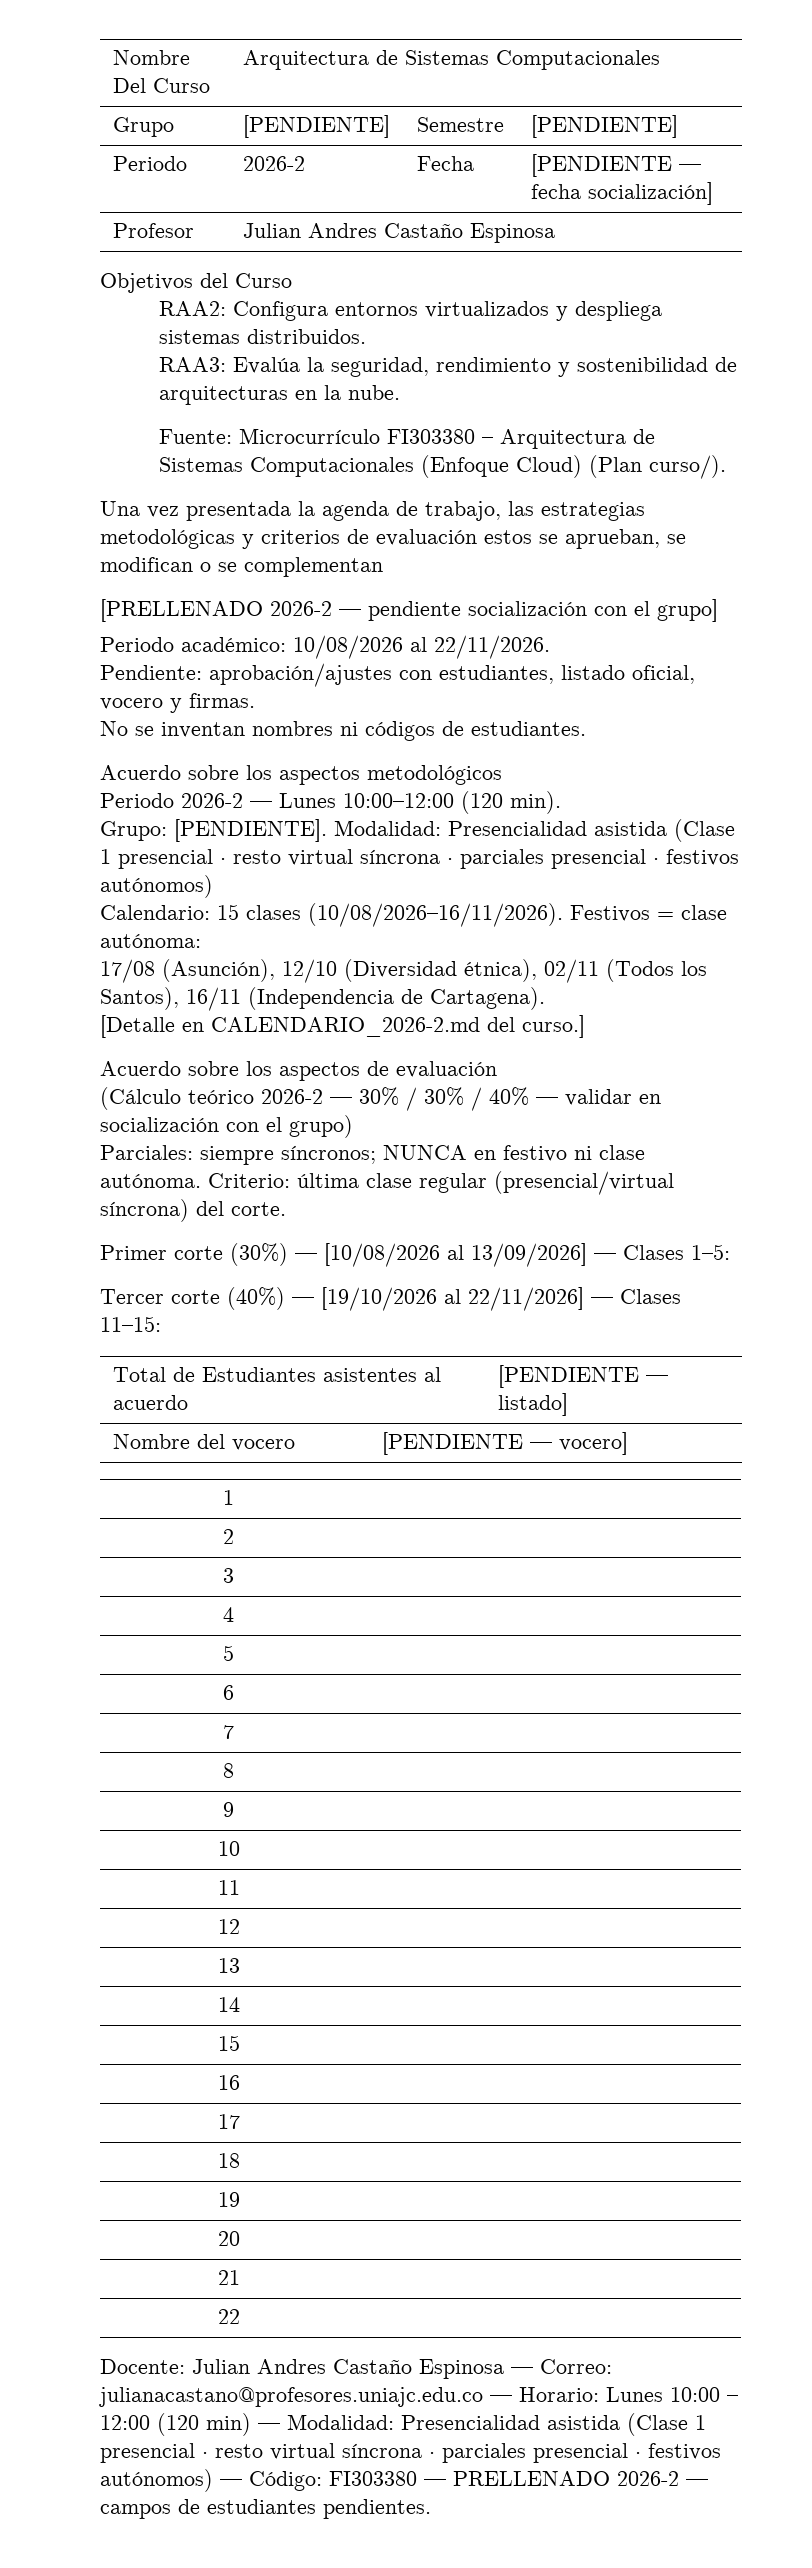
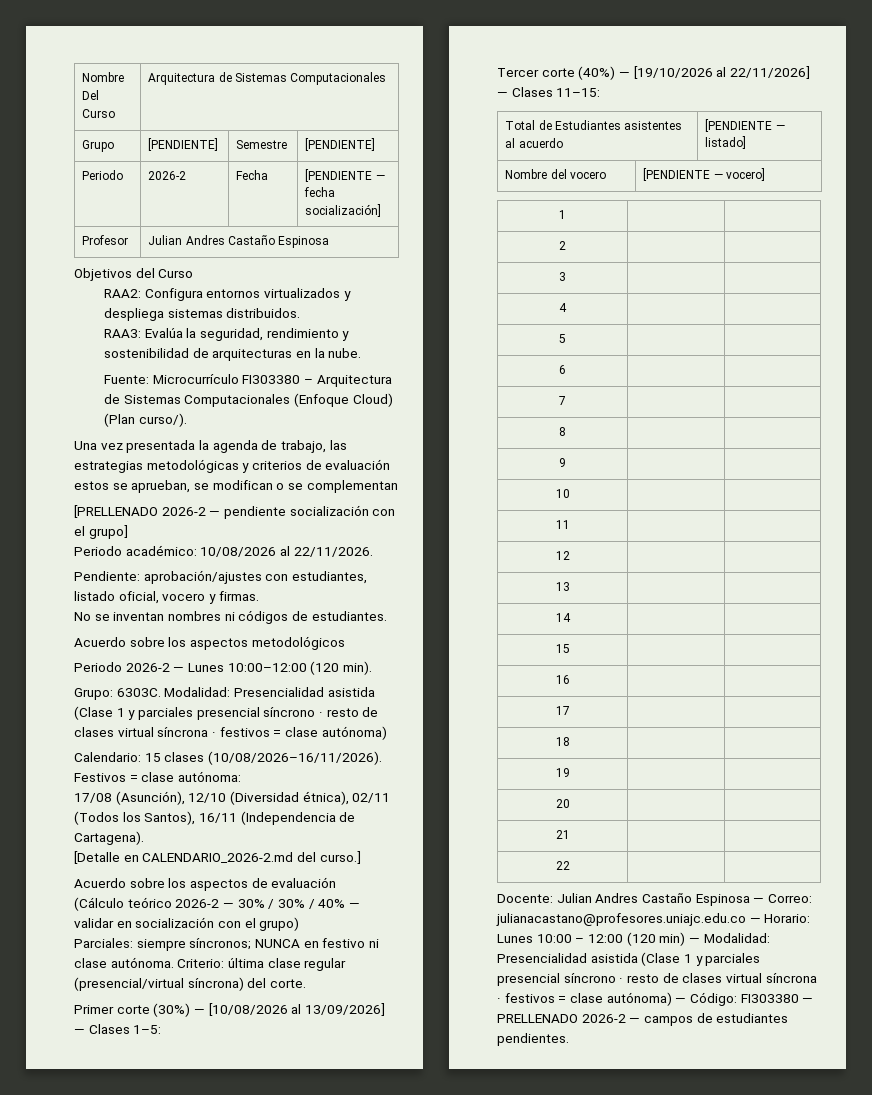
- Grupo: [PENDIENTE]. Modalidad: Presencialidad asistida (Clase 1 presencial · resto virtual síncrona · parciales presencial · festivos autónomos)
+ Grupo: 6303C. Modalidad: Presencialidad asistida (Clase 1 y parciales presencial síncrono · resto de clases virtual síncrona · festivos = clase autónoma)
- Docente: Julian Andres Castaño Espinosa — Correo: julianacastano@profesores.uniajc.edu.co — Horario: Lunes 10:00 – 12:00 (120 min) — Modalidad: Presencialidad asistida (Clase 1 presencial · resto virtual síncrona · parciales presencial · festivos autónomos) — Código: FI303380 — PRELLENADO 2026-2 — campos de estudiantes pendientes.
+ Docente: Julian Andres Castaño Espinosa — Correo: julianacastano@profesores.uniajc.edu.co — Horario: Lunes 10:00 – 12:00 (120 min) — Modalidad: Presencialidad asistida (Clase 1 y parciales presencial síncrono · resto de clases virtual síncrona · festivos = clase autónoma) — Código: FI303380 — PRELLENADO 2026-2 — campos de estudiantes pendientes.

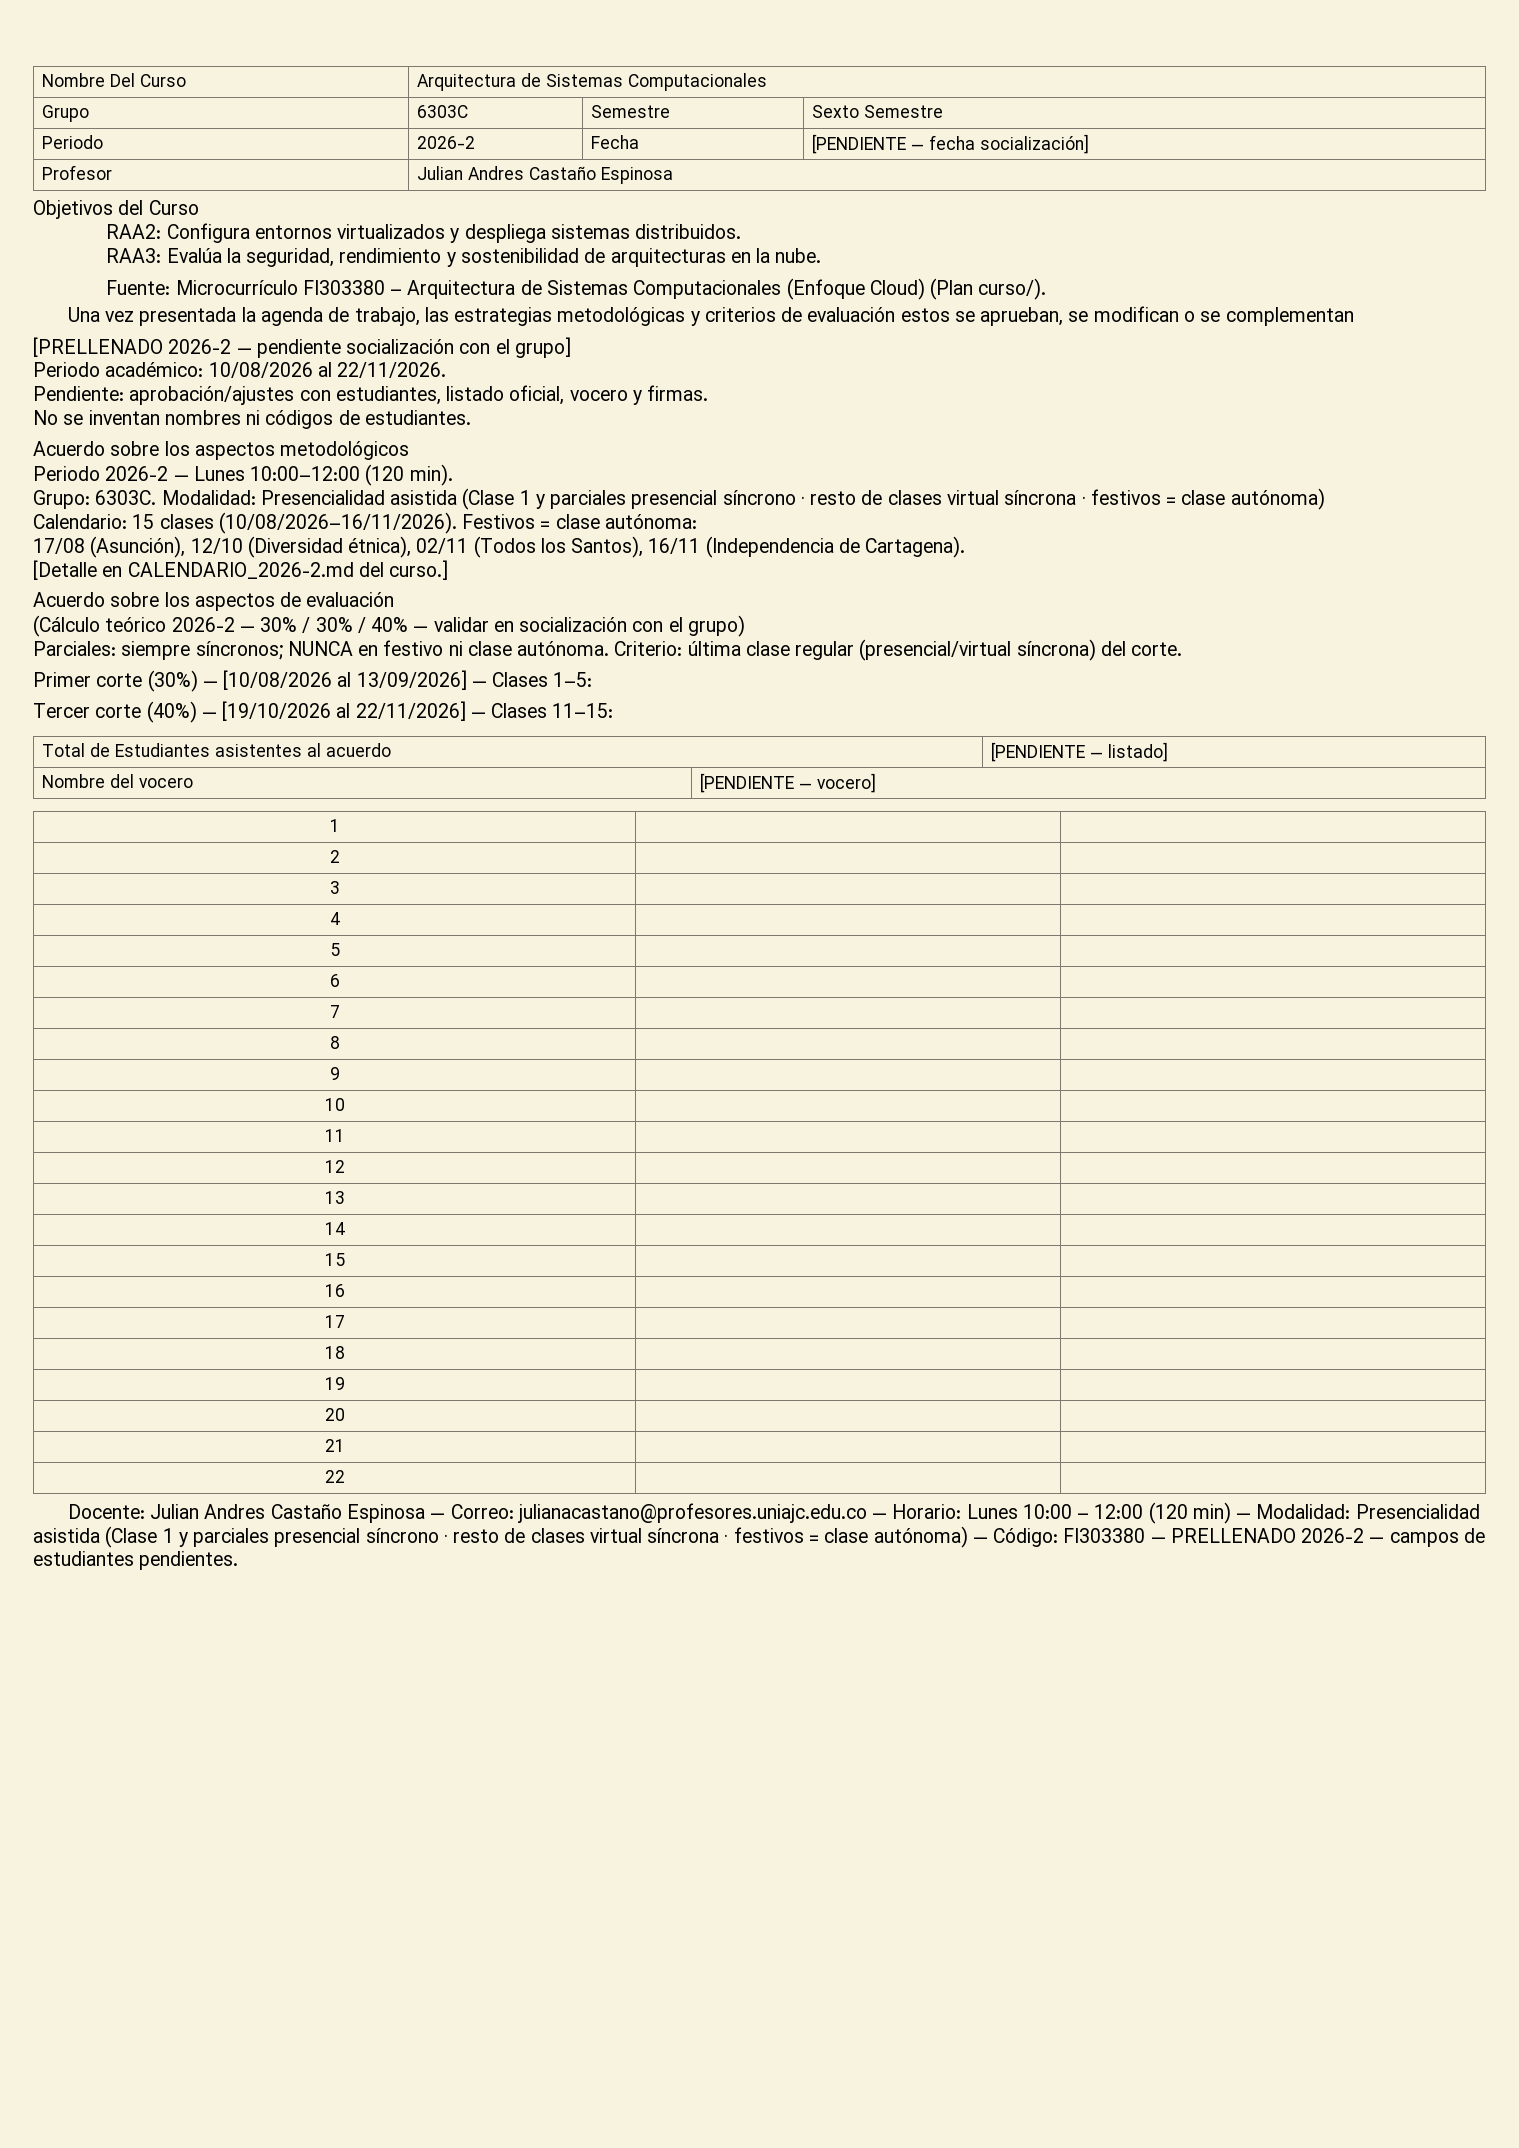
- Grupo | [PENDIENTE] | Semestre | [PENDIENTE]
+ Grupo | 6303C | Semestre | Sexto Semestre

